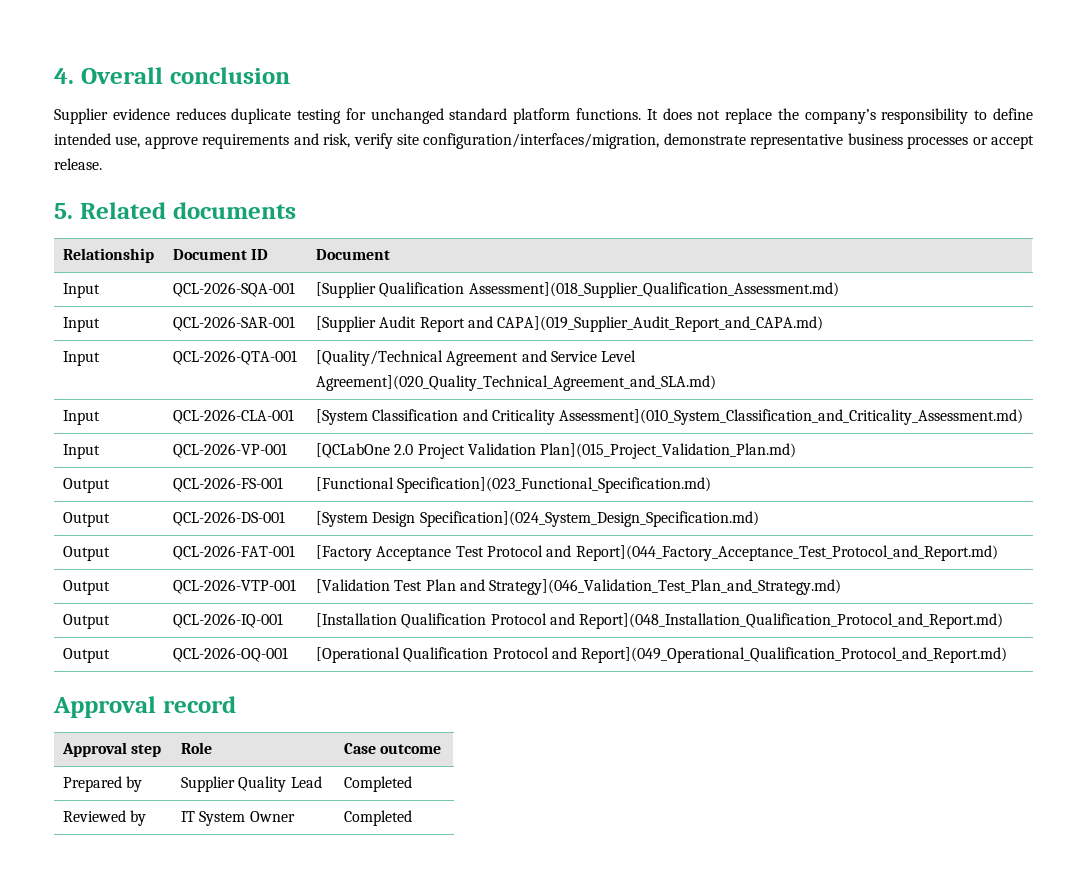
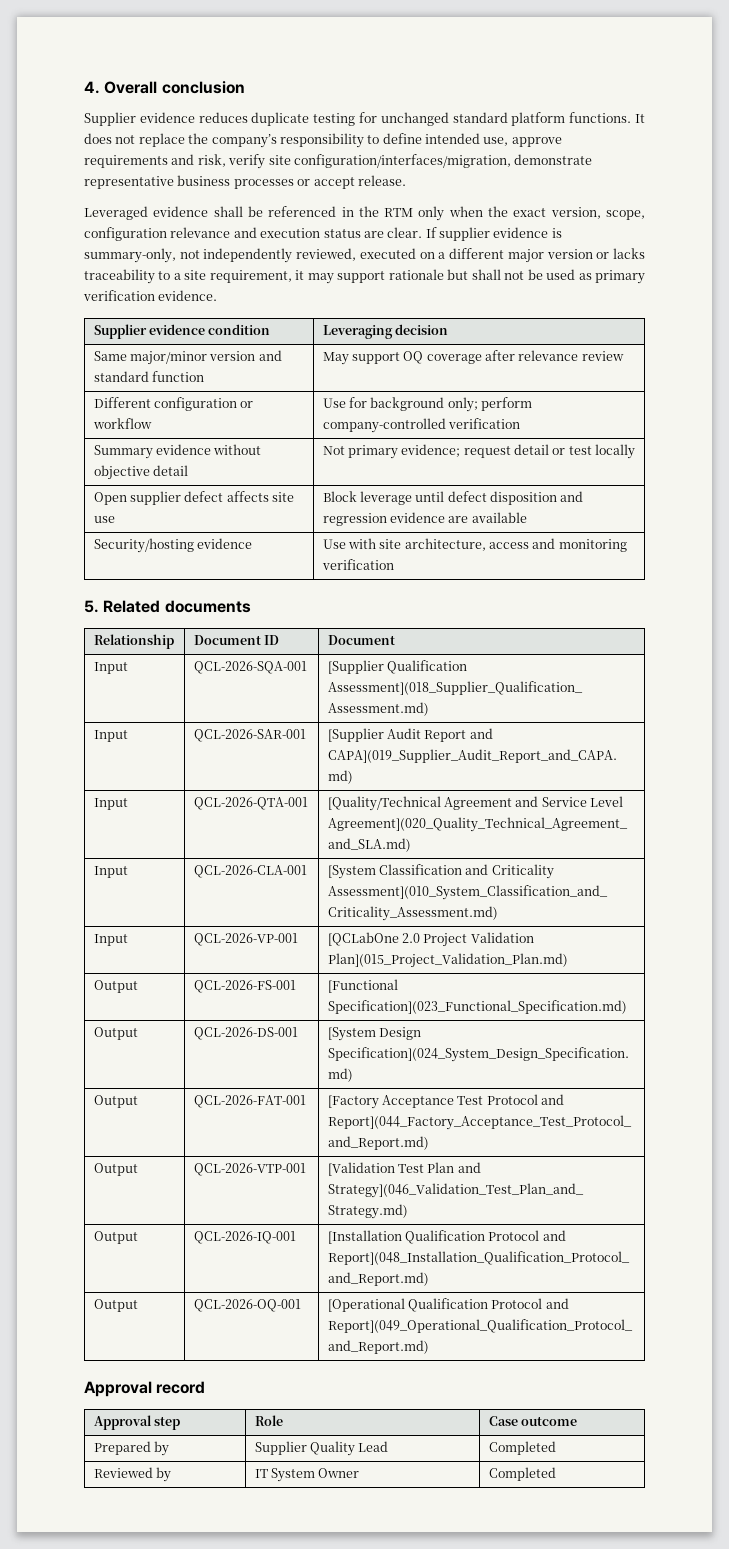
+ Leveraged evidence shall be referenced in the RTM only when the exact version, scope, configuration relevance and execution status are clear. If supplier evidence is summary-only, not independently reviewed, executed on a different major version or lacks traceability to a site requirement, it may support rationale but shall not be used as primary verification evidence.
+ Supplier evidence condition | Leveraging decision
+ Same major/minor version and standard function | May support OQ coverage after relevance review
+ Different configuration or workflow | Use for background only; perform company-controlled verification
+ Summary evidence without objective detail | Not primary evidence; request detail or test locally
+ Open supplier defect affects site use | Block leverage until defect disposition and regression evidence are available
+ Security/hosting evidence | Use with site architecture, access and monitoring verification

